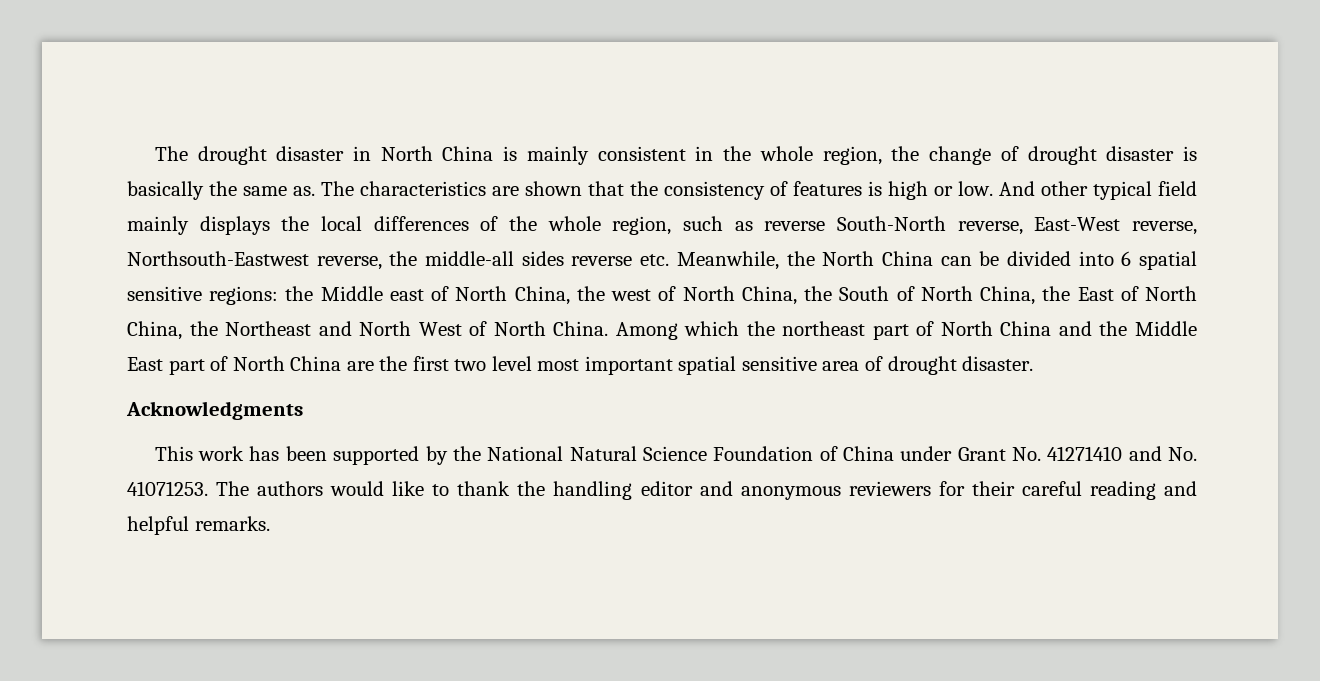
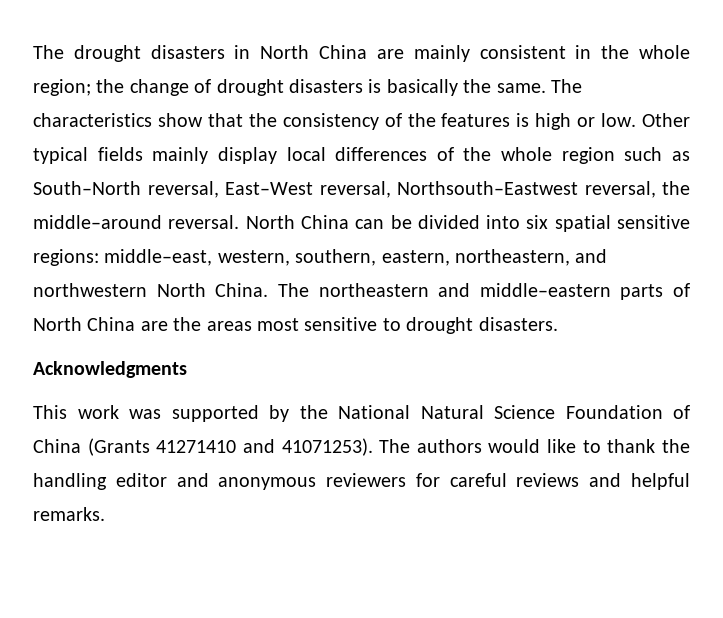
- The drought disaster in North China is mainly consistent in the whole region, the change of drought disaster is basically the same as. The characteristics are shown that the consistency of features is high or low.
+ The drought disasters in North China are mainly consistent in the whole region; the change of drought disasters is basically the same. The characteristics show that the consistency of the features is high or low.
- And other typical field mainly displays the local differences of the whole region, such as reverse South-North reverse, East-West reverse, Northsouth-Eastwest reverse, the middle-all sides reverse etc. Meanwhile, the North China can be divided into 6 spatial sensitive regions: the Middle east of North China, the west of North China, the South of North China, the East of North China, the Northeast and North West of North China. Among which the northeast part of North China and the Middle East part of North China are the first two level most important spatial sensitive area of drought disaster.
+ Other typical fields mainly display local differences of the whole region such as South–North reversal, East–West reversal, Northsouth–Eastwest reversal, the middle–around reversal. North China can be divided into six spatial sensitive regions: middle–east, western, southern, eastern, northeastern, and northwestern North China. The northeastern and middle–eastern parts of North China are the areas most sensitive to drought disasters.
- This work has been supported by the National Natural Science Foundation of China under Grant No. 41271410 and No. 41071253.
+ This work was supported by the National Natural Science Foundation of China (Grants 41271410 and 41071253).
- The authors would like to thank the handling editor and anonymous reviewers for their careful reading and helpful remarks.
+ The authors would like to thank the handling editor and anonymous reviewers for careful reviews and helpful remarks.

